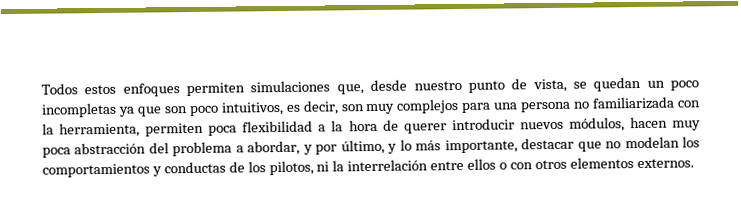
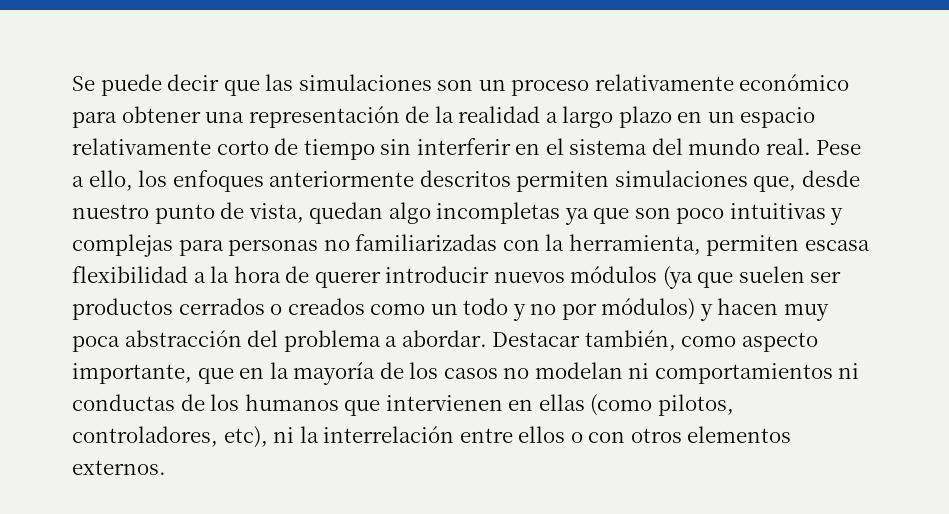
- Todos estos enfoques permiten simulaciones que, desde nuestro punto de vista, se quedan un poco incompletas ya que son poco intuitivos, es decir, son muy complejos para una persona no familiarizada con la herramienta, permiten poca flexibilidad a la hora de querer introducir nuevos módulos, hacen muy poca abstracción del problema a abordar, y por último, y lo más importante, destacar que no modelan los comportamientos y conductas de los pilotos, ni la interrelación entre ellos o con otros elementos externos.
+ Se puede decir que las simulaciones son un proceso relativamente económico para obtener una representación de la realidad a largo plazo en un espacio relativamente corto de tiempo sin interferir en el sistema del mundo real. Pese a ello, los enfoques anteriormente descritos permiten simulaciones que, desde nuestro punto de vista, quedan algo incompletas ya que son poco intuitivas y complejas para personas no familiarizadas con la herramienta, permiten escasa flexibilidad a la hora de querer introducir nuevos módulos (ya que suelen ser productos cerrados o creados como un todo y no por módulos) y hacen muy poca abstracción del problema a abordar. Destacar también, como aspecto importante, que en la mayoría de los casos no modelan ni comportamientos ni conductas de los humanos que intervienen en ellas (como pilotos, controladores, etc), ni la interrelación entre ellos o con otros elementos externos.

